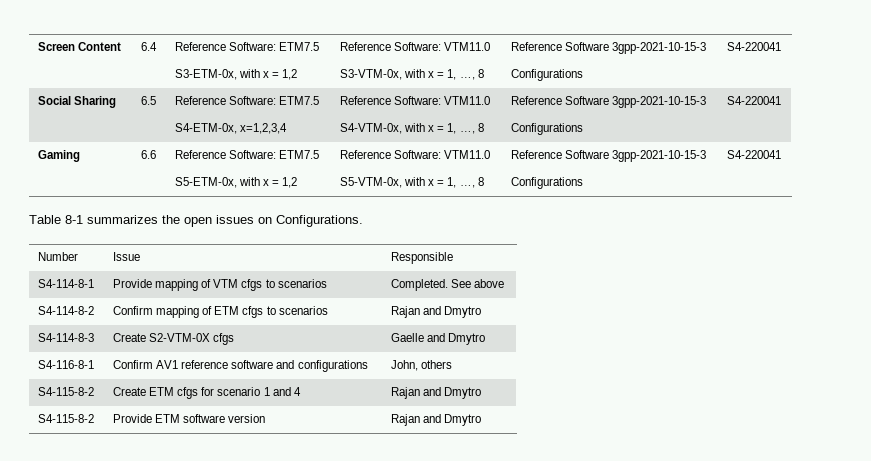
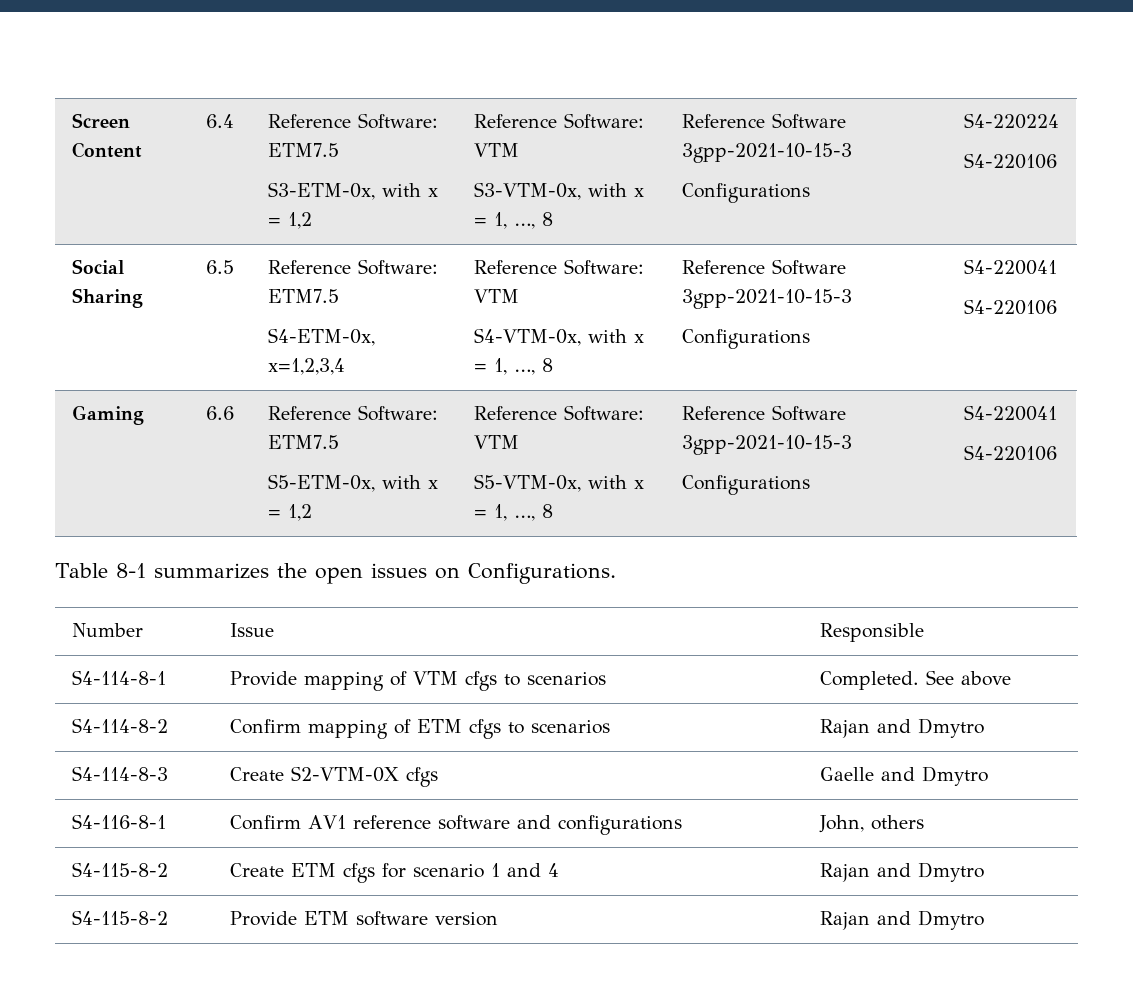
  Screen Content | 6.4 | Reference Software: ETM7.5
- S3-ETM-0x, with x = 1,2 | Reference Software: VTM11.0
+ S3-ETM-0x, with x = 1,2 | Reference Software: VTM
  S3-VTM-0x, with x = 1, …, 8 | Reference Software 3gpp-2021-10-15-3
- Configurations | S4-220041
+ Configurations | S4-220224
+ S4-220106
  Social Sharing | 6.5 | Reference Software: ETM7.5
- S4-ETM-0x, x=1,2,3,4 | Reference Software: VTM11.0
+ S4-ETM-0x, x=1,2,3,4 | Reference Software: VTM
  S4-VTM-0x, with x = 1, …, 8 | Reference Software 3gpp-2021-10-15-3
  Configurations | S4-220041
+ S4-220106
  Gaming | 6.6 | Reference Software: ETM7.5
- S5-ETM-0x, with x = 1,2 | Reference Software: VTM11.0
+ S5-ETM-0x, with x = 1,2 | Reference Software: VTM
  S5-VTM-0x, with x = 1, …, 8 | Reference Software 3gpp-2021-10-15-3
  Configurations | S4-220041
+ S4-220106

